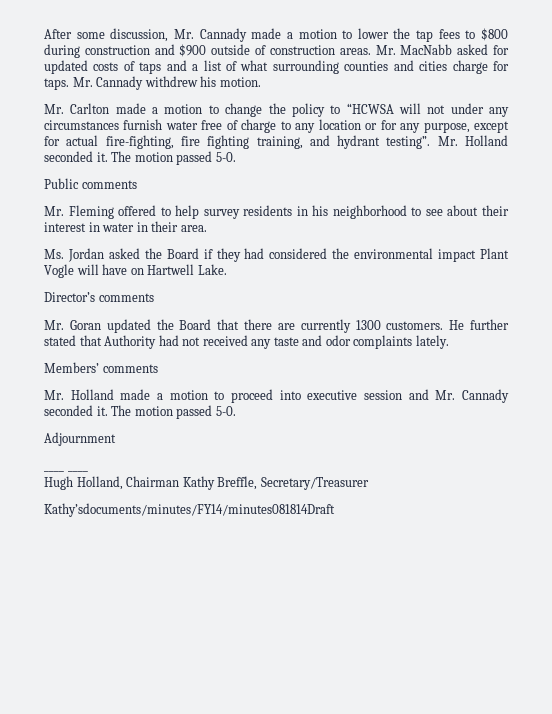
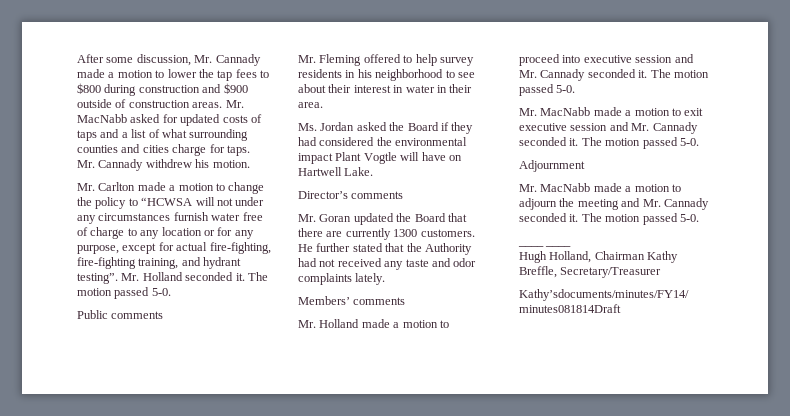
- Mr. Carlton made a motion to change the policy to “HCWSA will not under any circumstances furnish water free of charge to any location or for any purpose, except for actual fire-fighting, fire fighting training, and hydrant testing”.
+ Mr. Carlton made a motion to change the policy to “HCWSA will not under any circumstances furnish water free of charge to any location or for any purpose, except for actual fire-fighting, fire-fighting training, and hydrant testing”.
- Ms. Jordan asked the Board if they had considered the environmental impact Plant Vogle will have on Hartwell Lake.
+ Ms. Jordan asked the Board if they had considered the environmental impact Plant Vogtle will have on Hartwell Lake.
- He further stated that Authority had not received any taste and odor complaints lately.
+ He further stated that the Authority had not received any taste and odor complaints lately.
+ Mr. MacNabb made a motion to exit executive session and Mr. Cannady seconded it. The motion passed 5-0.
  Adjournment
+ Mr. MacNabb made a motion to adjourn the meeting and Mr. Cannady seconded it. The motion passed 5-0.

